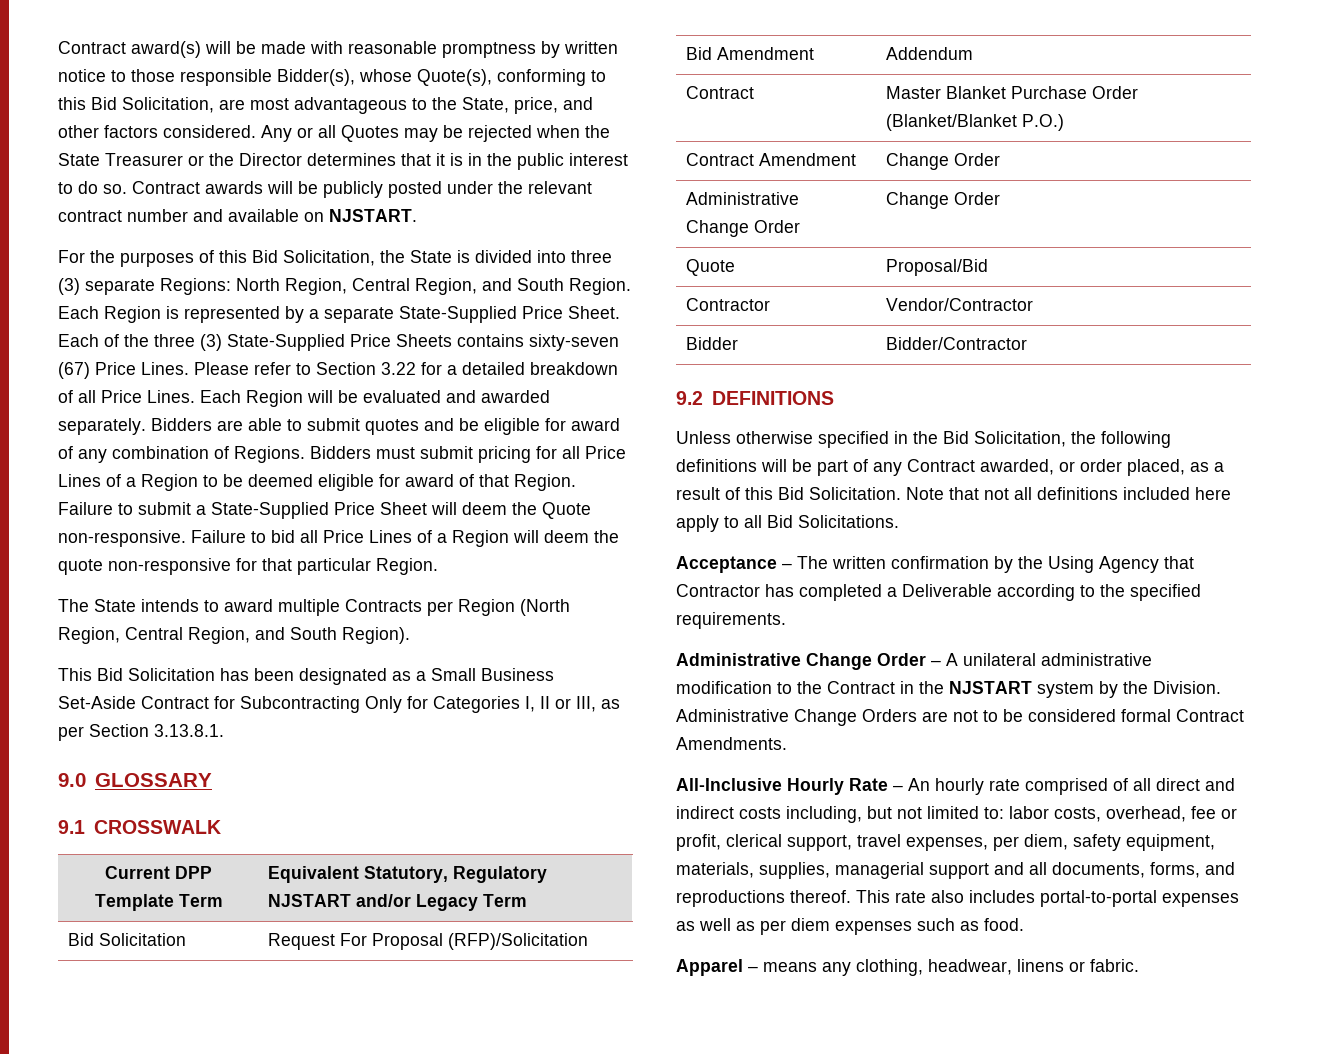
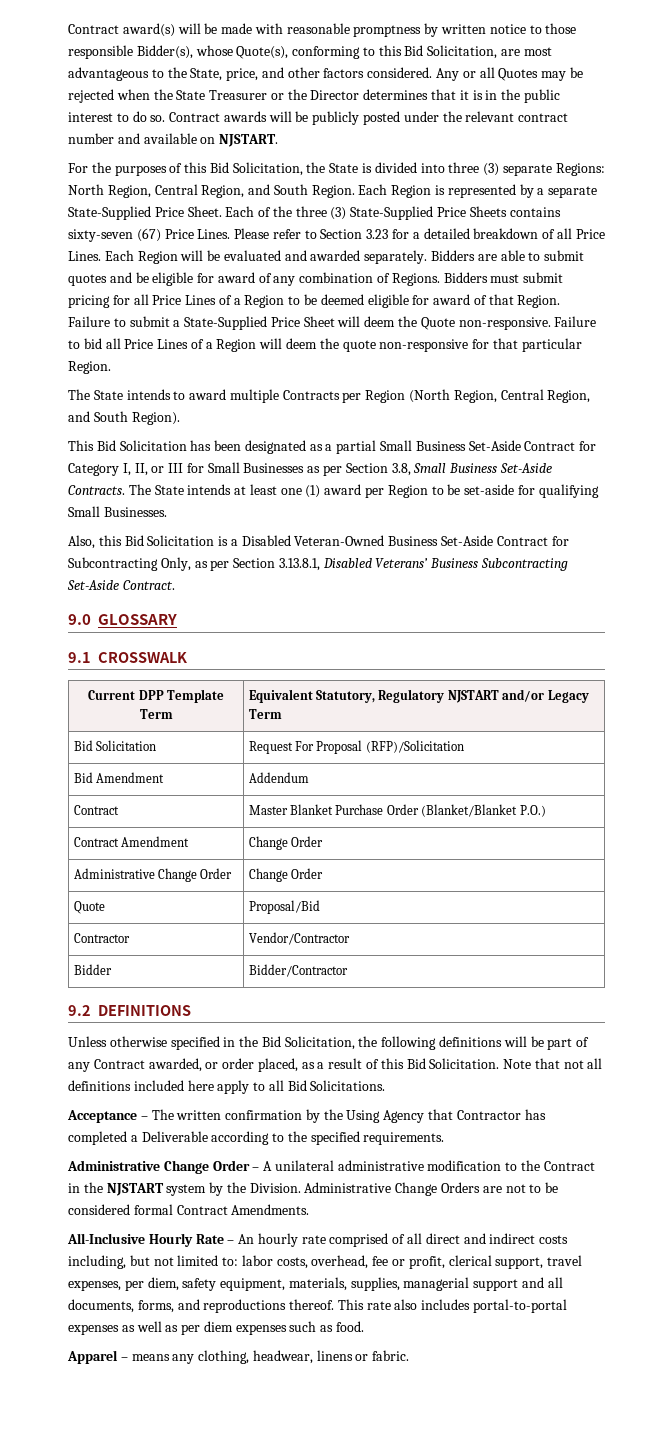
- Please refer to Section 3.22 for a detailed breakdown of all Price Lines.
+ Please refer to Section 3.23 for a detailed breakdown of all Price Lines.
- This Bid Solicitation has been designated as a Small Business Set-Aside Contract for Subcontracting Only for Categories I, II or III, as per Section 3.13.8.1.
+ This Bid Solicitation has been designated as a partial Small Business Set-Aside Contract for Category I, II, or III for Small Businesses as per Section 3.8, Small Business Set-Aside Contracts. The State intends at least one (1) award per Region to be set-aside for qualifying Small Businesses.
+ Also, this Bid Solicitation is a Disabled Veteran-Owned Business Set-Aside Contract for Subcontracting Only, as per Section 3.13.8.1, Disabled Veterans’ Business Subcontracting Set-Aside Contract.

